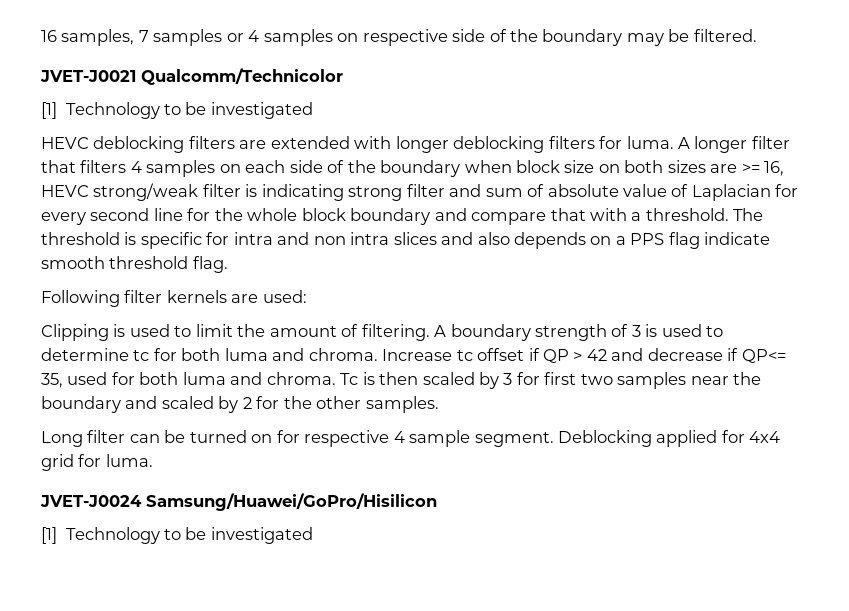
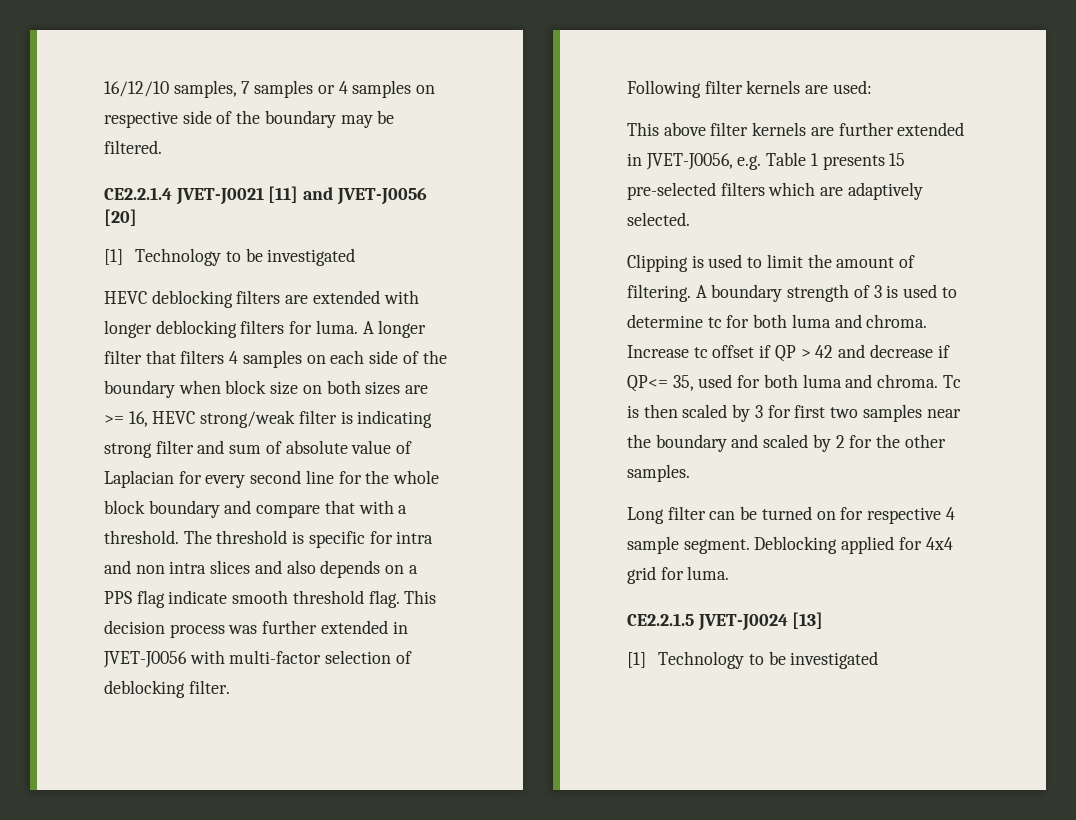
- 16 samples, 7 samples or 4 samples on respective side of the boundary may be filtered.
+ 16/12/10 samples, 7 samples or 4 samples on respective side of the boundary may be filtered.
- JVET-J0021 Qualcomm/Technicolor
+ CE2.2.1.4 JVET-J0021 [11] and JVET-J0056 [20]
+ This decision process was further extended in JVET-J0056 with multi-factor selection of deblocking filter.
+ This above filter kernels are further extended in JVET-J0056, e.g. Table 1 presents 15 pre-selected filters which are adaptively selected.
- JVET-J0024 Samsung/Huawei/GoPro/Hisilicon
+ CE2.2.1.5 JVET-J0024 [13]

